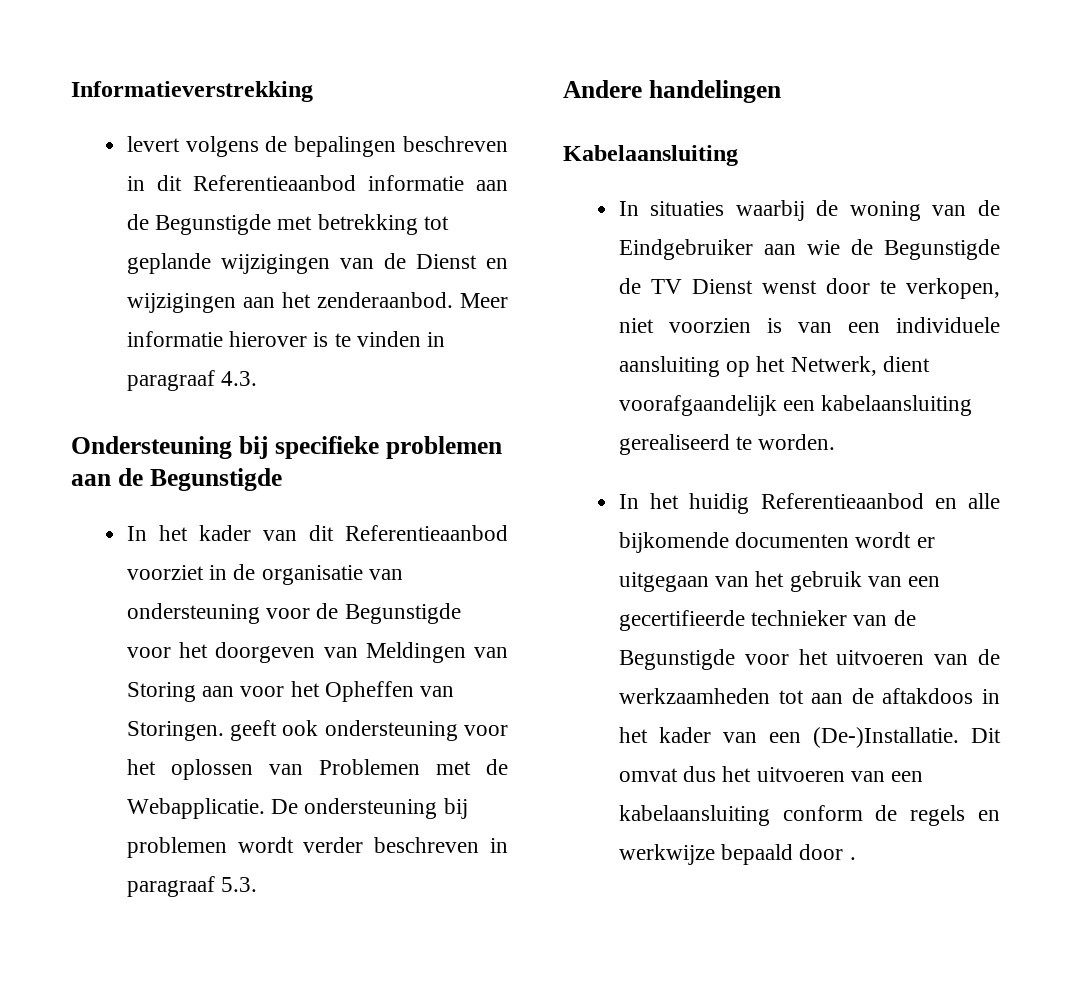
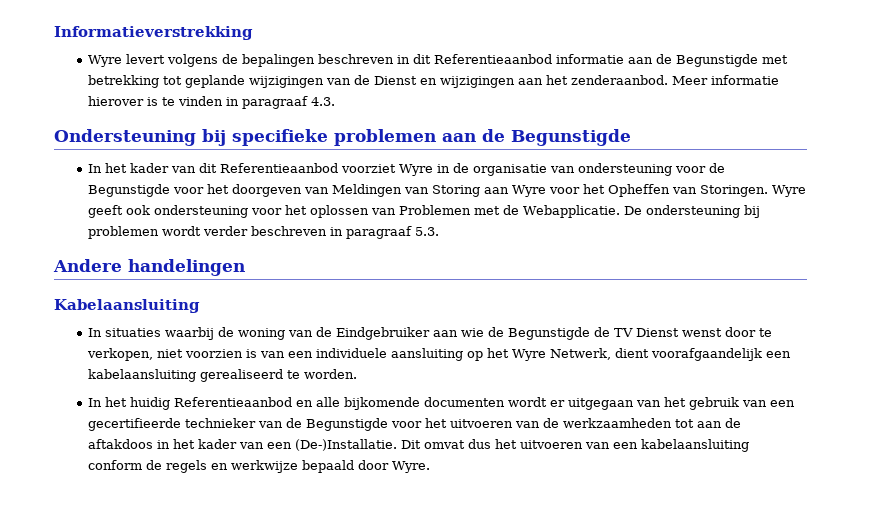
- levert volgens de bepalingen beschreven in dit Referentieaanbod informatie aan de Begunstigde met betrekking tot geplande wijzigingen van de Dienst en wijzigingen aan het zenderaanbod.
+ Wyre levert volgens de bepalingen beschreven in dit Referentieaanbod informatie aan de Begunstigde met betrekking tot geplande wijzigingen van de Dienst en wijzigingen aan het zenderaanbod.
- In het kader van dit Referentieaanbod voorziet in de organisatie van ondersteuning voor de Begunstigde voor het doorgeven van Meldingen van Storing aan voor het Opheffen van Storingen. geeft ook ondersteuning voor het oplossen van Problemen met de Webapplicatie.
+ In het kader van dit Referentieaanbod voorziet Wyre in de organisatie van ondersteuning voor de Begunstigde voor het doorgeven van Meldingen van Storing aan Wyre voor het Opheffen van Storingen. Wyre geeft ook ondersteuning voor het oplossen van Problemen met de Webapplicatie.
- In situaties waarbij de woning van de Eindgebruiker aan wie de Begunstigde de TV Dienst wenst door te verkopen, niet voorzien is van een individuele aansluiting op het Netwerk, dient voorafgaandelijk een kabelaansluiting gerealiseerd te worden.
+ In situaties waarbij de woning van de Eindgebruiker aan wie de Begunstigde de TV Dienst wenst door te verkopen, niet voorzien is van een individuele aansluiting op het Wyre Netwerk, dient voorafgaandelijk een kabelaansluiting gerealiseerd te worden.
- Dit omvat dus het uitvoeren van een kabelaansluiting conform de regels en werkwijze bepaald door .
+ Dit omvat dus het uitvoeren van een kabelaansluiting conform de regels en werkwijze bepaald door Wyre.

